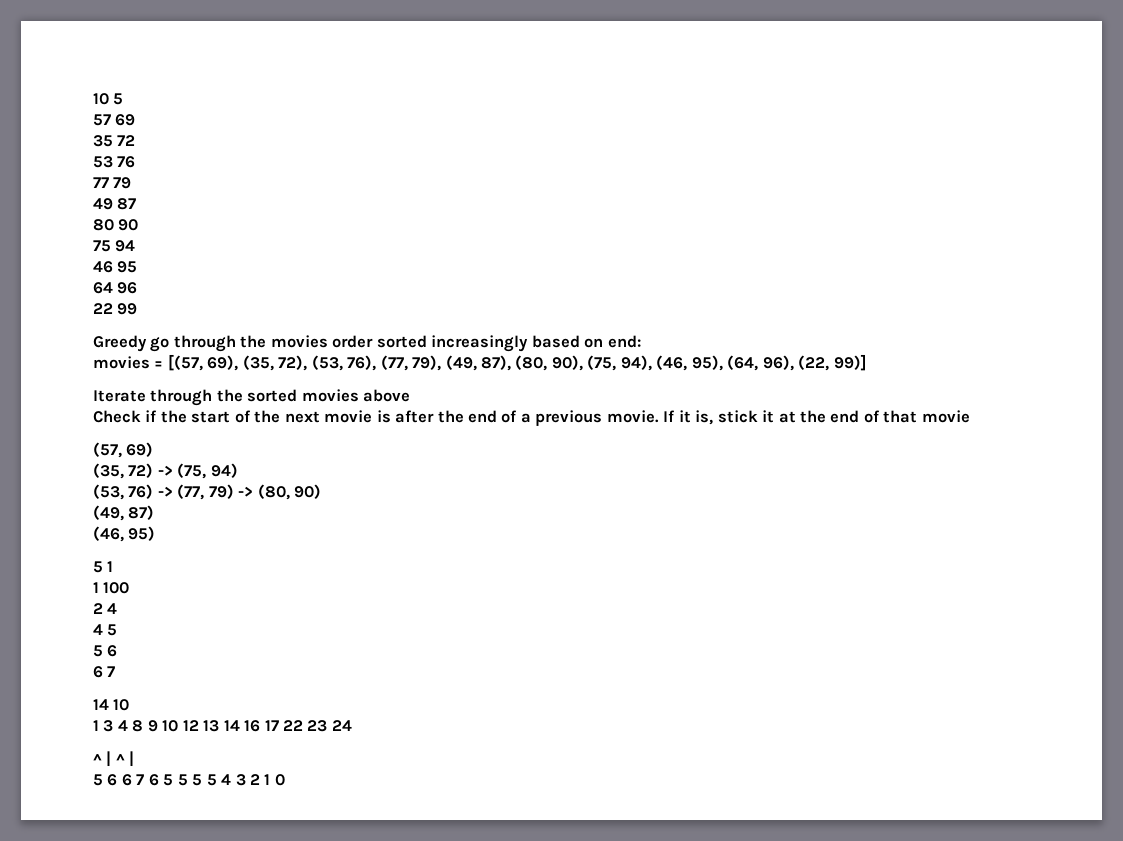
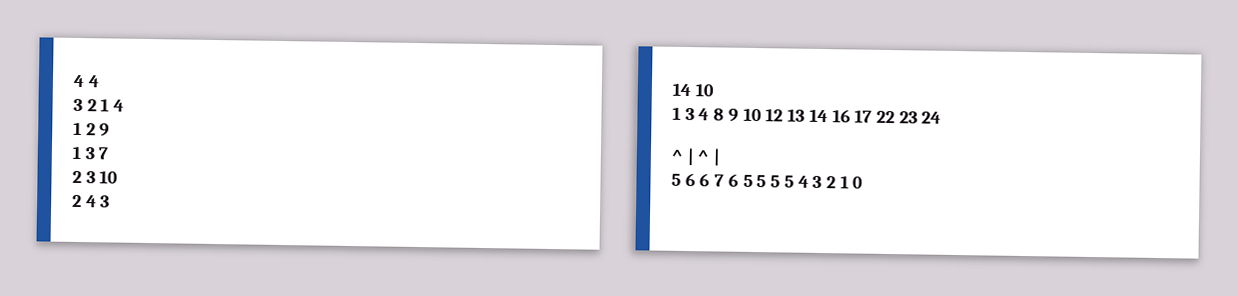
- 10 5
- 57 69
- 35 72
- 53 76
- 77 79
- 49 87
- 80 90
- 75 94
- 46 95
- 64 96
- 22 99
- Greedy go through the movies order sorted increasingly based on end:
- movies = [(57, 69), (35, 72), (53, 76), (77, 79), (49, 87), (80, 90), (75, 94), (46, 95), (64, 96), (22, 99)]
- Iterate through the sorted movies above
- Check if the start of the next movie is after the end of a previous movie. If it is, stick it at the end of that movie
- (57, 69)
- (35, 72) -> (75, 94)
- (53, 76) -> (77, 79) -> (80, 90)
- (49, 87)
- (46, 95)
- 5 1
- 1 100
- 2 4
- 4 5
- 5 6
- 6 7
+ 4 4
+ 3 2 1 4
+ 1 2 9
+ 1 3 7
+ 2 3 10
+ 2 4 3

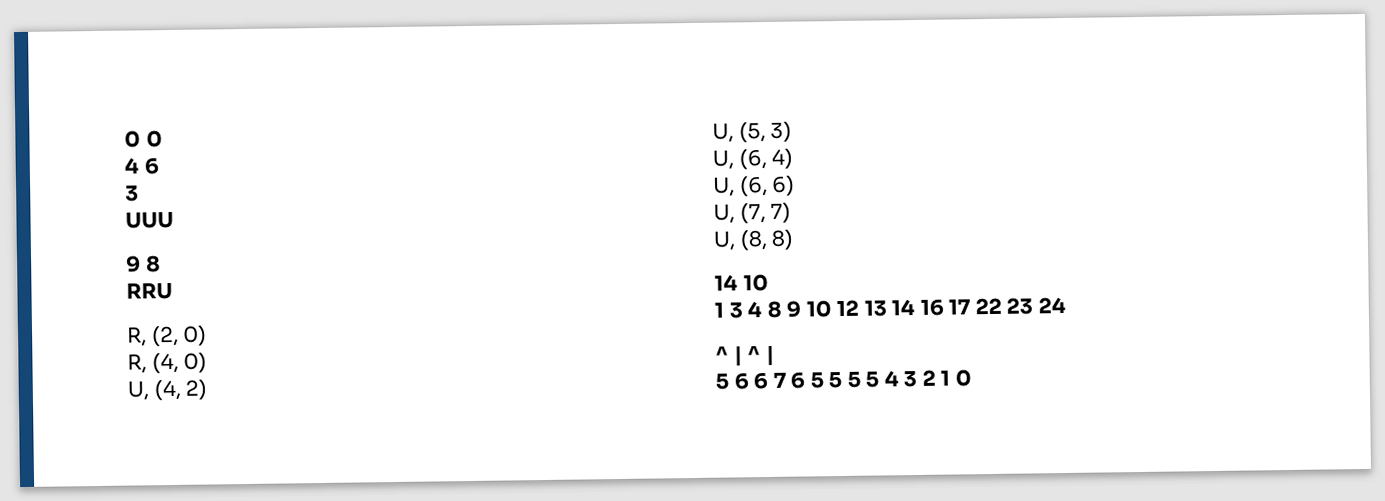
- 4 4
- 3 2 1 4
- 1 2 9
- 1 3 7
- 2 3 10
- 2 4 3
+ 0 0
+ 4 6
+ 3
+ UUU
+ 9 8
+ RRU
+ R, (2, 0)
+ R, (4, 0)
+ U, (4, 2)
+ U, (5, 3)
+ U, (6, 4)
+ U, (6, 6)
+ U, (7, 7)
+ U, (8, 8)

